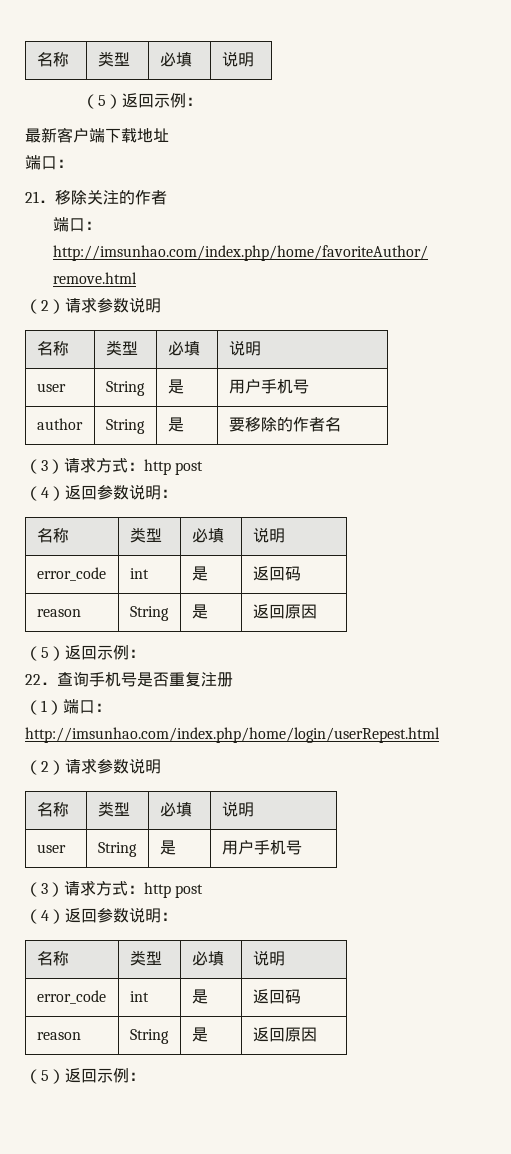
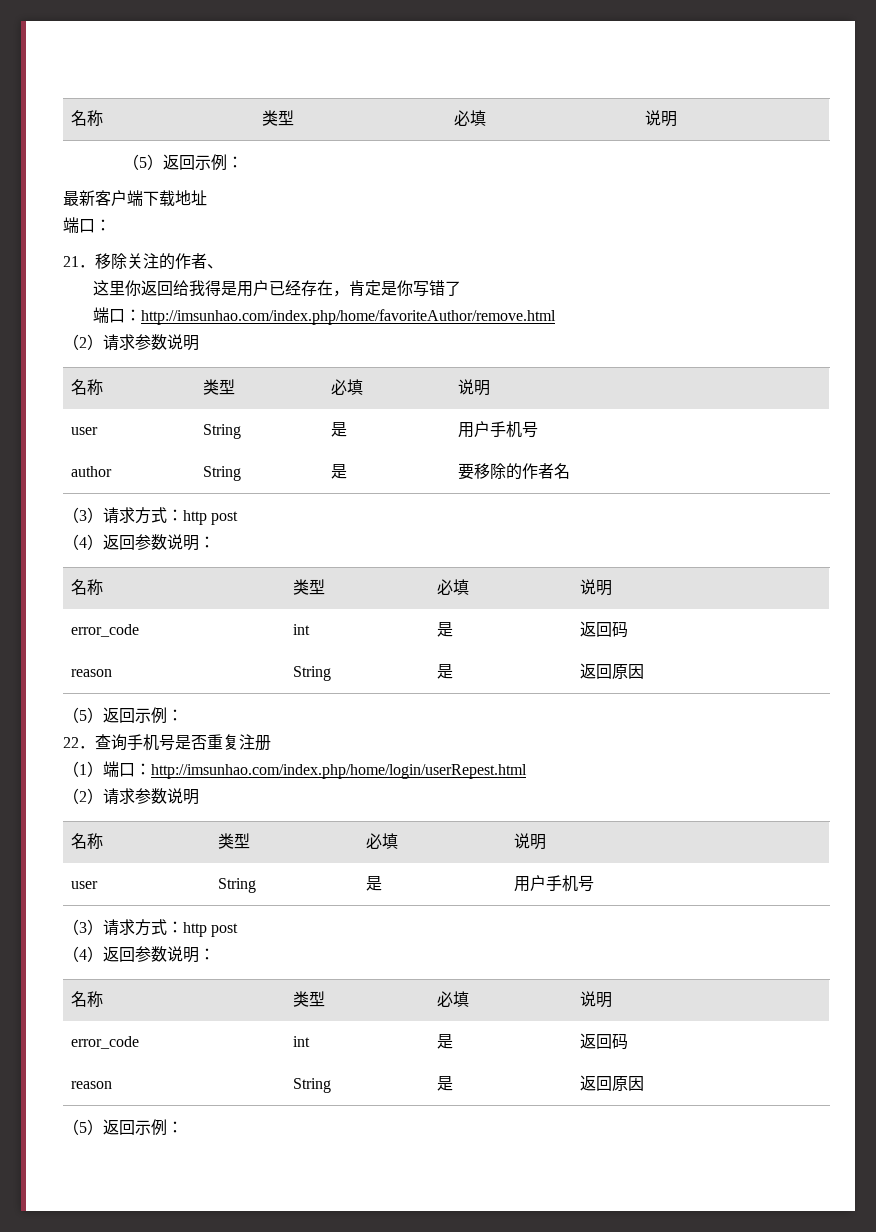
- 21．移除关注的作者
+ 21．移除关注的作者、
+ 这里你返回给我得是用户已经存在，肯定是你写错了

